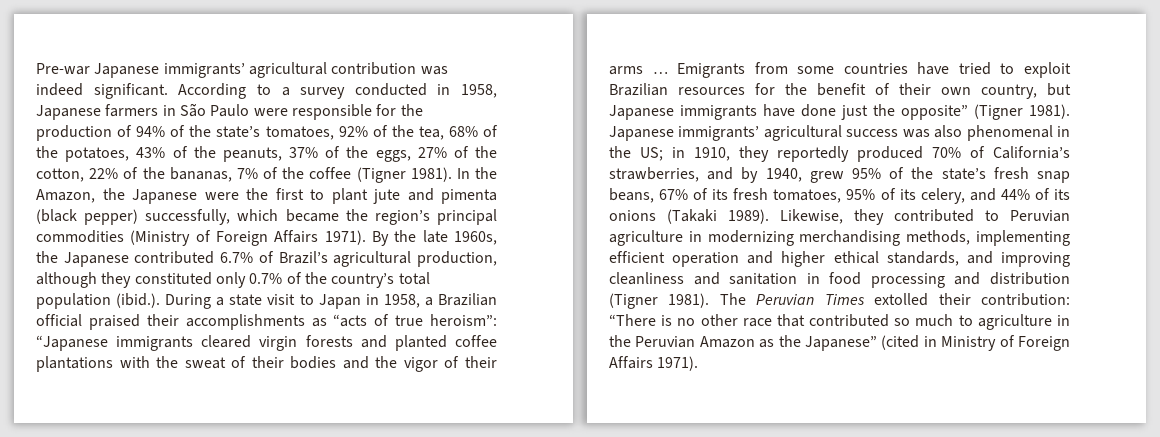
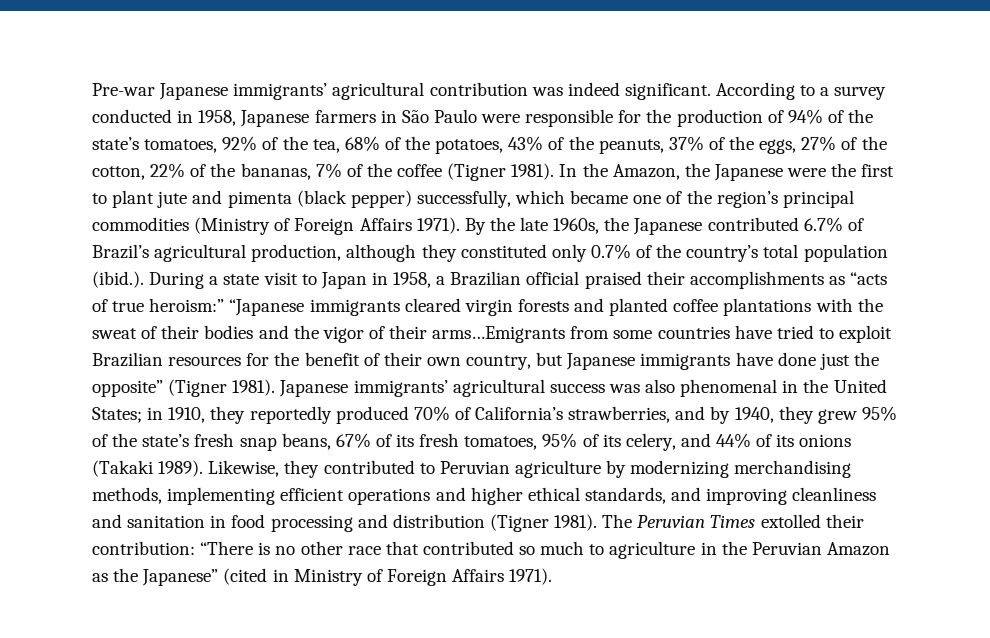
- In the Amazon, the Japanese were the first to plant jute and pimenta (black pepper) successfully, which became the region’s principal commodities (Ministry of Foreign Affairs 1971).
+ In the Amazon, the Japanese were the first to plant jute and pimenta (black pepper) successfully, which became one of the region’s principal commodities (Ministry of Foreign Affairs 1971).
- By the late 1960s, the Japanese contributed 6.7% of Brazil’s agricultural production, although they constituted only 0.7% of the country’s total population (ibid.). During a state visit to Japan in 1958, a Brazilian official praised their accomplishments as “acts of true heroism”:
+ By the late 1960s, the Japanese contributed 6.7% of Brazil’s agricultural production, although they constituted only 0.7% of the country’s total population (ibid.). During a state visit to Japan in 1958, a Brazilian official praised their accomplishments as “acts of true heroism:”
- “Japanese immigrants cleared virgin forests and planted coffee plantations with the sweat of their bodies and the vigor of their arms … Emigrants from some countries have tried to exploit Brazilian resources for the benefit of their own country, but Japanese immigrants have done just the opposite” (Tigner 1981).
+ “Japanese immigrants cleared virgin forests and planted coffee plantations with the sweat of their bodies and the vigor of their arms…Emigrants from some countries have tried to exploit Brazilian resources for the benefit of their own country, but Japanese immigrants have done just the opposite” (Tigner 1981).
- Japanese immigrants’ agricultural success was also phenomenal in the US; in 1910, they reportedly produced 70% of California’s strawberries, and by 1940, grew 95% of the state’s fresh snap beans, 67% of its fresh tomatoes, 95% of its celery, and 44% of its onions (Takaki 1989).
+ Japanese immigrants’ agricultural success was also phenomenal in the United States; in 1910, they reportedly produced 70% of California’s strawberries, and by 1940, they grew 95% of the state’s fresh snap beans, 67% of its fresh tomatoes, 95% of its celery, and 44% of its onions (Takaki 1989).
- Likewise, they contributed to Peruvian agriculture in modernizing merchandising methods, implementing efficient operation and higher ethical standards, and improving cleanliness and sanitation in food processing and distribution (Tigner 1981).
+ Likewise, they contributed to Peruvian agriculture by modernizing merchandising methods, implementing efficient operations and higher ethical standards, and improving cleanliness and sanitation in food processing and distribution (Tigner 1981).

